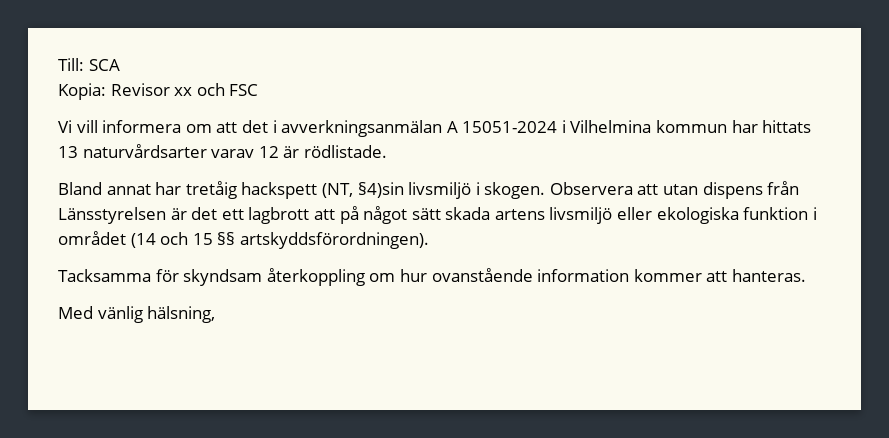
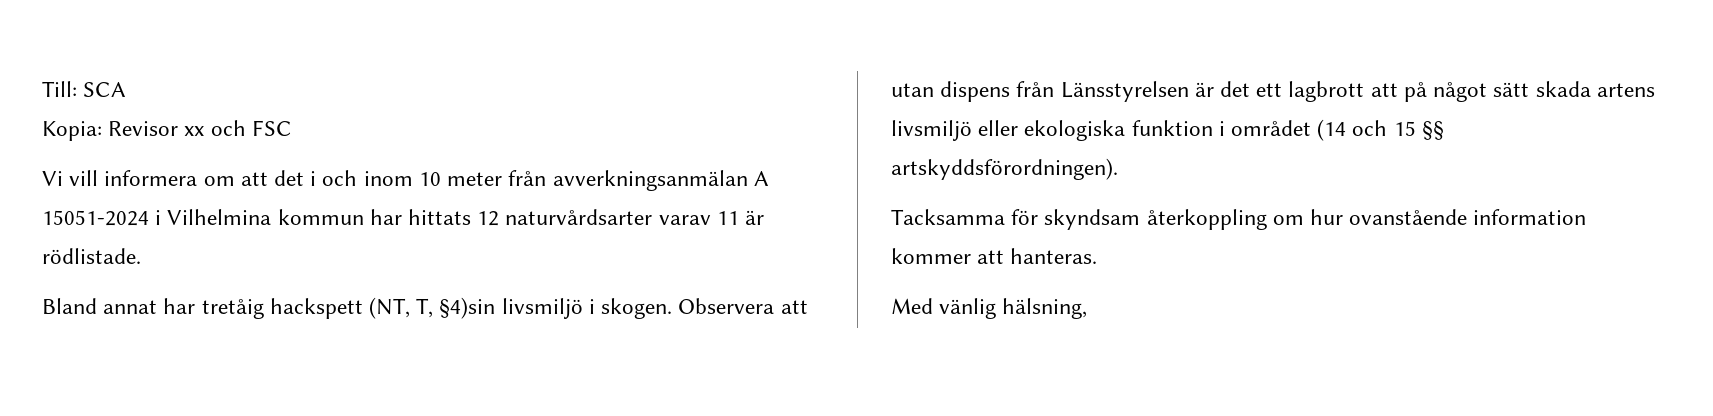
- Vi vill informera om att det i avverkningsanmälan A 15051-2024 i Vilhelmina kommun har hittats 13 naturvårdsarter varav 12 är rödlistade.
+ Vi vill informera om att det i och inom 10 meter från avverkningsanmälan A 15051-2024 i Vilhelmina kommun har hittats 12 naturvårdsarter varav 11 är rödlistade.
- Bland annat har tretåig hackspett (NT, §4)sin livsmiljö i skogen.
+ Bland annat har tretåig hackspett (NT, T, §4)sin livsmiljö i skogen.

